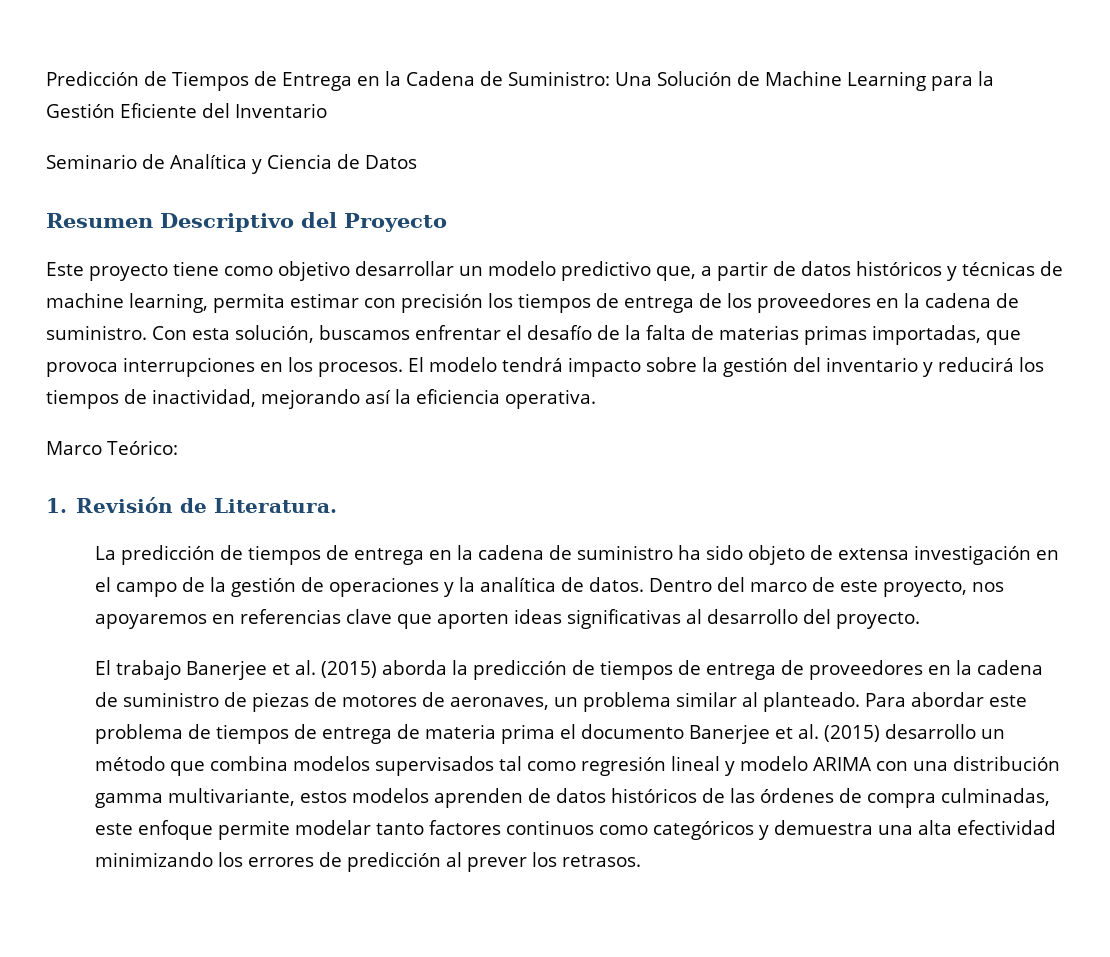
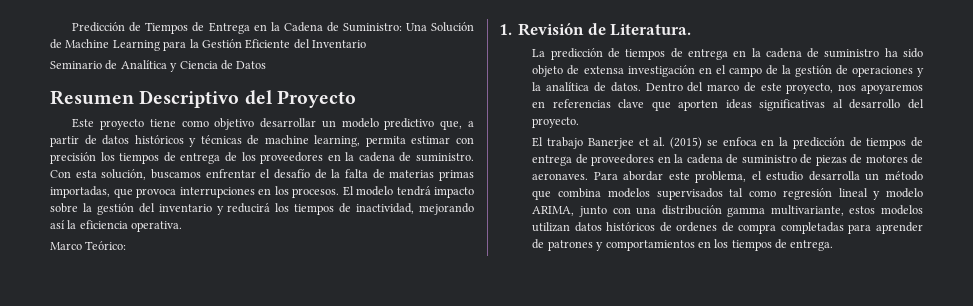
- El trabajo Banerjee et al. (2015) aborda la predicción de tiempos de entrega de proveedores en la cadena de suministro de piezas de motores de aeronaves, un problema similar al planteado. Para abordar este problema de tiempos de entrega de materia prima el documento Banerjee et al. (2015) desarrollo un método que combina modelos supervisados tal como regresión lineal y modelo ARIMA con una distribución gamma multivariante, estos modelos aprenden de datos históricos de las órdenes de compra culminadas, este enfoque permite modelar tanto factores continuos como categóricos y demuestra una alta efectividad minimizando los errores de predicción al prever los retrasos.
+ El trabajo Banerjee et al. (2015) se enfoca en la predicción de tiempos de entrega de proveedores en la cadena de suministro de piezas de motores de aeronaves. Para abordar este problema, el estudio desarrolla un método que combina modelos supervisados tal como regresión lineal y modelo ARIMA, junto con una distribución gamma multivariante, estos modelos utilizan datos históricos de ordenes de compra completadas para aprender de patrones y comportamientos en los tiempos de entrega.

